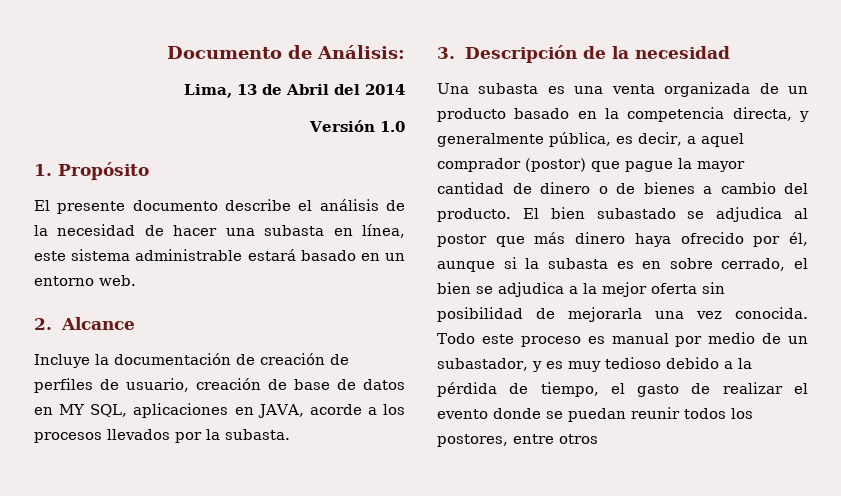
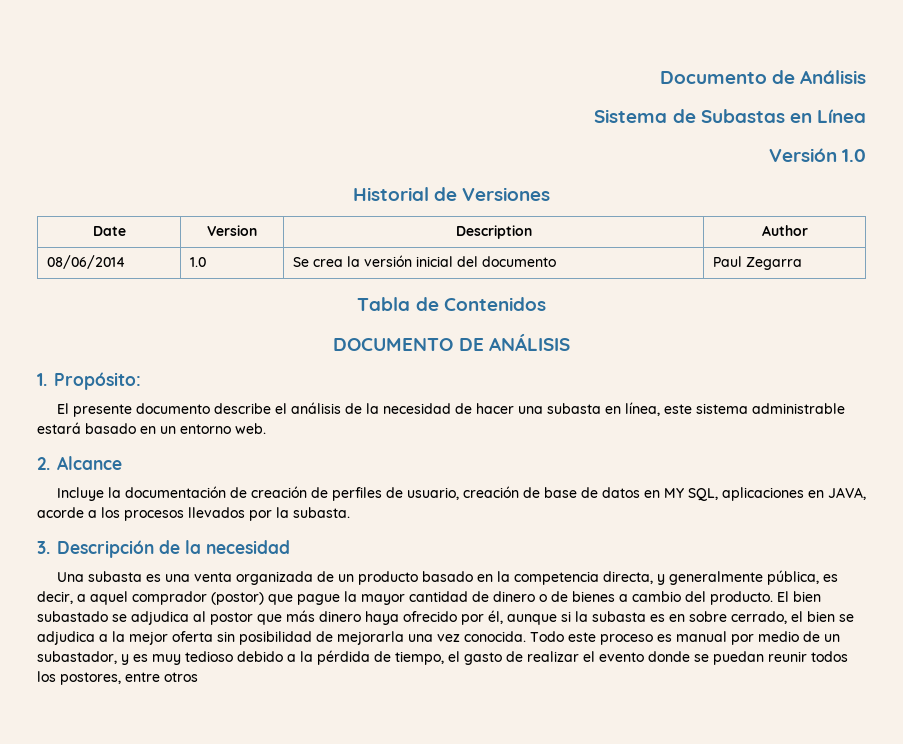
- Documento de Análisis:
- Lima, 13 de Abril del 2014
+ Documento de Análisis
+ Sistema de Subastas en Línea
  Versión 1.0
- 1. Propósito
+ Historial de Versiones
+ Date | Version | Description | Author
+ 08/06/2014 | 1.0 | Se crea la versión inicial del documento | Paul Zegarra
+ Tabla de Contenidos
+ DOCUMENTO DE ANÁLISIS
+ 1. Propósito:

